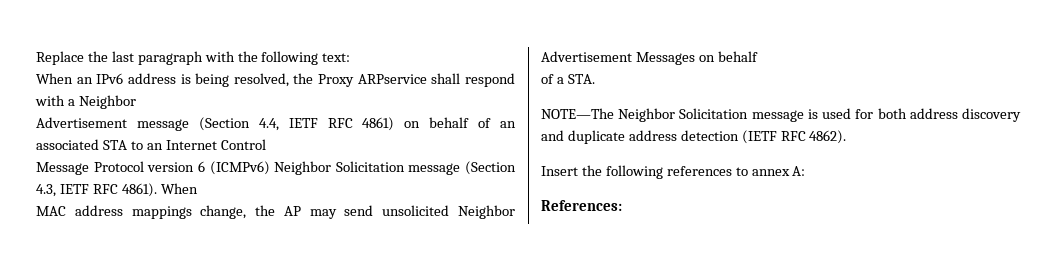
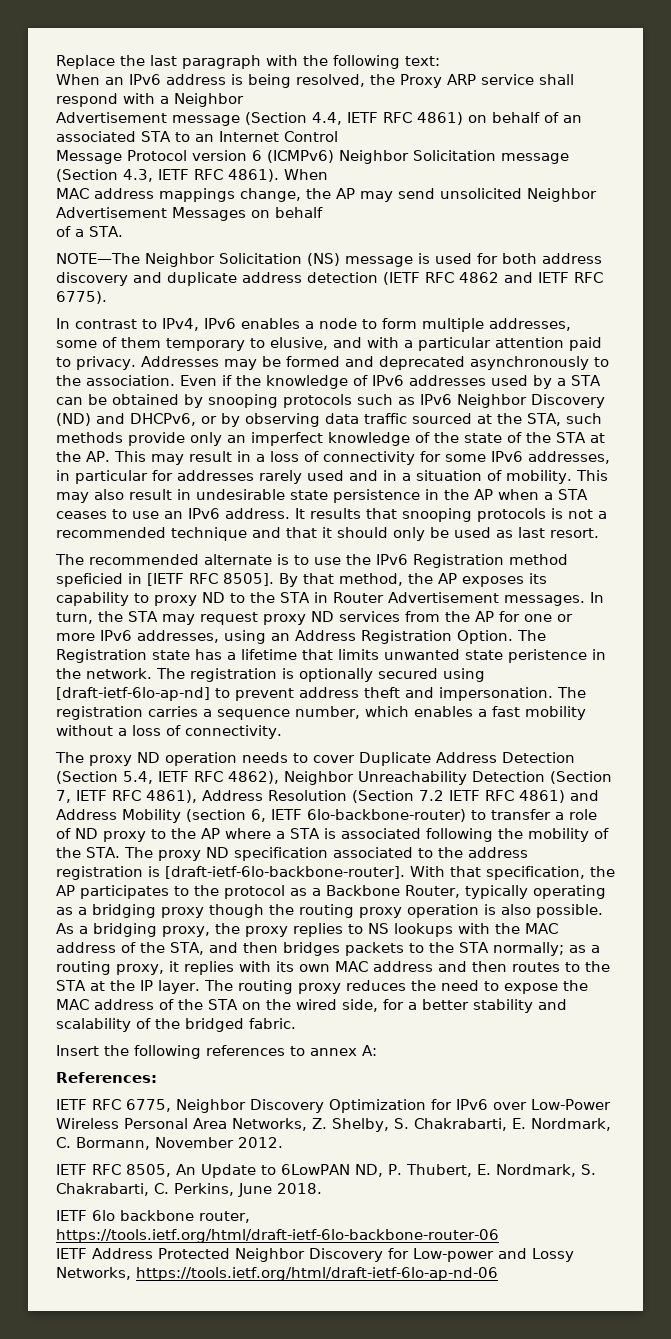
- When an IPv6 address is being resolved, the Proxy ARPservice shall respond with a Neighbor
+ When an IPv6 address is being resolved, the Proxy ARP service shall respond with a Neighbor
- NOTE—The Neighbor Solicitation message is used for both address discovery and duplicate address detection (IETF RFC 4862).
+ NOTE—The Neighbor Solicitation (NS) message is used for both address discovery and duplicate address detection (IETF RFC 4862 and IETF RFC 6775).
+ In contrast to IPv4, IPv6 enables a node to form multiple addresses, some of them temporary to elusive, and with a particular attention paid to privacy. Addresses may be formed and deprecated asynchronously to the association. Even if the knowledge of IPv6 addresses used by a STA can be obtained by snooping protocols such as IPv6 Neighbor Discovery (ND) and DHCPv6, or by observing data traffic sourced at the STA, such methods provide only an imperfect knowledge of the state of the STA at the AP. This may result in a loss of connectivity for some IPv6 addresses, in particular for addresses rarely used and in a situation of mobility. This may also result in undesirable state persistence in the AP when a STA ceases to use an IPv6 address. It results that snooping protocols is not a recommended technique and that it should only be used as last resort.
+ The recommended alternate is to use the IPv6 Registration method speficied in [IETF RFC 8505]. By that method, the AP exposes its capability to proxy ND to the STA in Router Advertisement messages. In turn, the STA may request proxy ND services from the AP for one or more IPv6 addresses, using an Address Registration Option. The Registration state has a lifetime that limits unwanted state peristence in the network. The registration is optionally secured using [draft-ietf-6lo-ap-nd] to prevent address theft and impersonation. The registration carries a sequence number, which enables a fast mobility without a loss of connectivity.
+ The proxy ND operation needs to cover Duplicate Address Detection (Section 5.4, IETF RFC 4862), Neighbor Unreachability Detection (Section 7, IETF RFC 4861), Address Resolution (Section 7.2 IETF RFC 4861) and Address Mobility (section 6, IETF 6lo-backbone-router) to transfer a role of ND proxy to the AP where a STA is associated following the mobility of the STA. The proxy ND specification associated to the address registration is [draft-ietf-6lo-backbone-router]. With that specification, the AP participates to the protocol as a Backbone Router, typically operating as a bridging proxy though the routing proxy operation is also possible. As a bridging proxy, the proxy replies to NS lookups with the MAC address of the STA, and then bridges packets to the STA normally; as a routing proxy, it replies with its own MAC address and then routes to the STA at the IP layer. The routing proxy reduces the need to expose the MAC address of the STA on the wired side, for a better stability and scalability of the bridged fabric.
+ IETF RFC 6775, Neighbor Discovery Optimization for IPv6 over Low-Power Wireless Personal Area Networks, Z. Shelby, S. Chakrabarti, E. Nordmark, C. Bormann, November 2012.
+ IETF RFC 8505, An Update to 6LowPAN ND, P. Thubert, E. Nordmark, S. Chakrabarti, C. Perkins, June 2018.
+ IETF 6lo backbone router, https://tools.ietf.org/html/draft-ietf-6lo-backbone-router-06
+ IETF Address Protected Neighbor Discovery for Low-power and Lossy Networks, https://tools.ietf.org/html/draft-ietf-6lo-ap-nd-06

